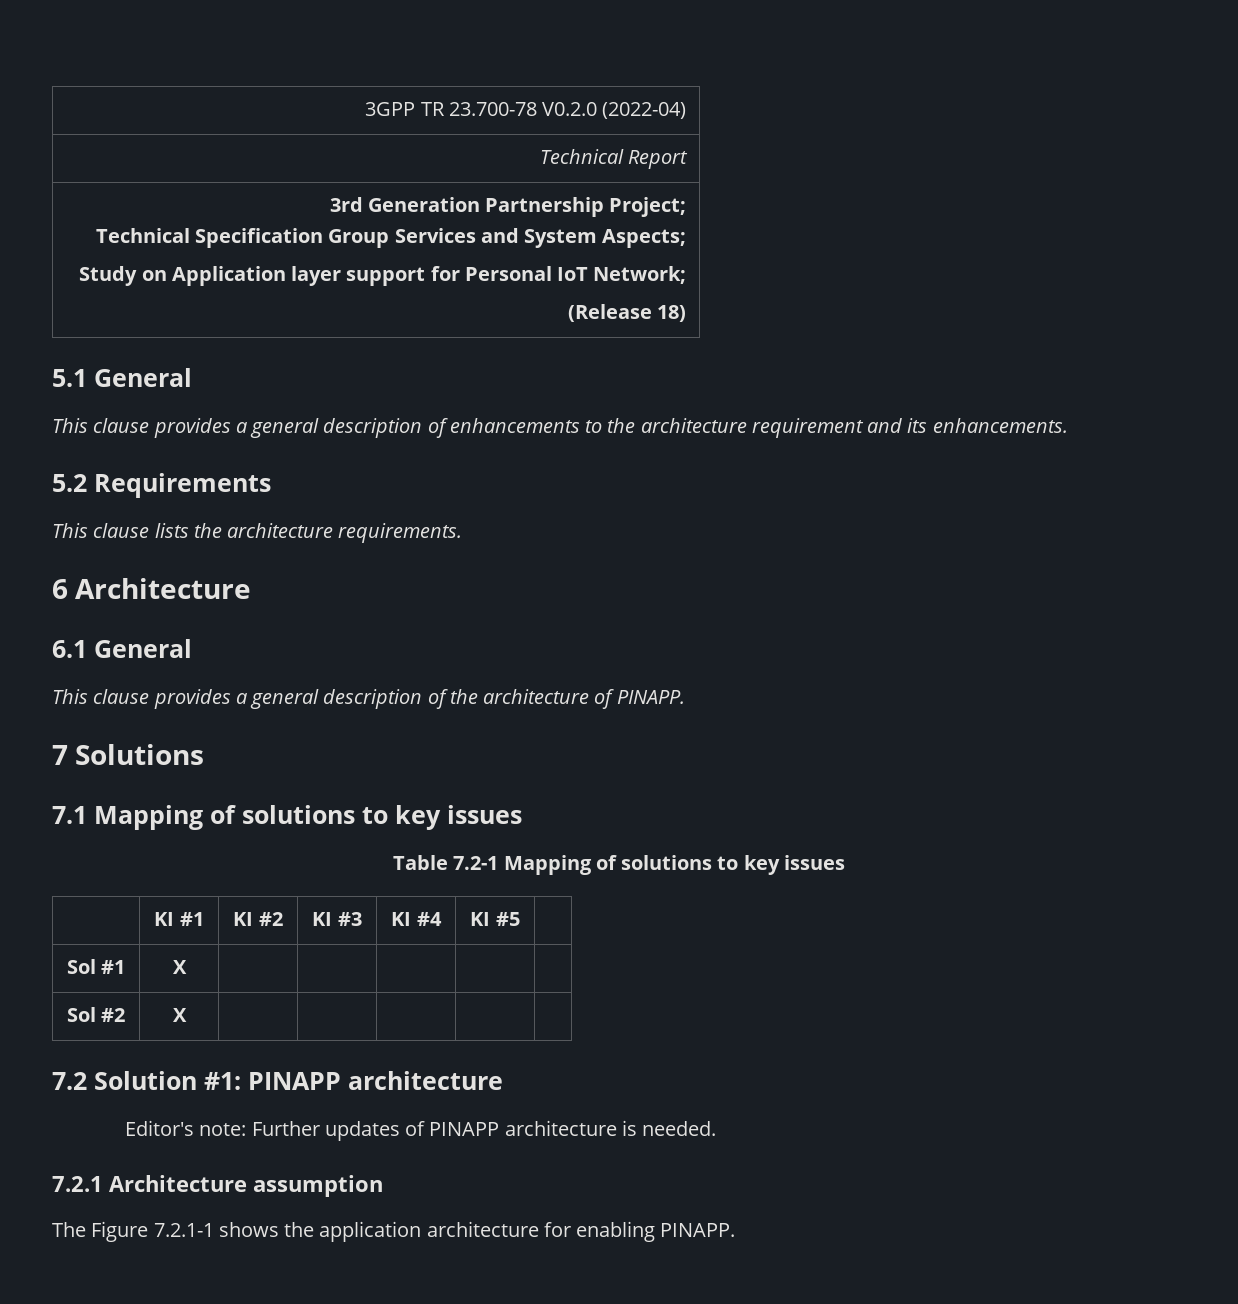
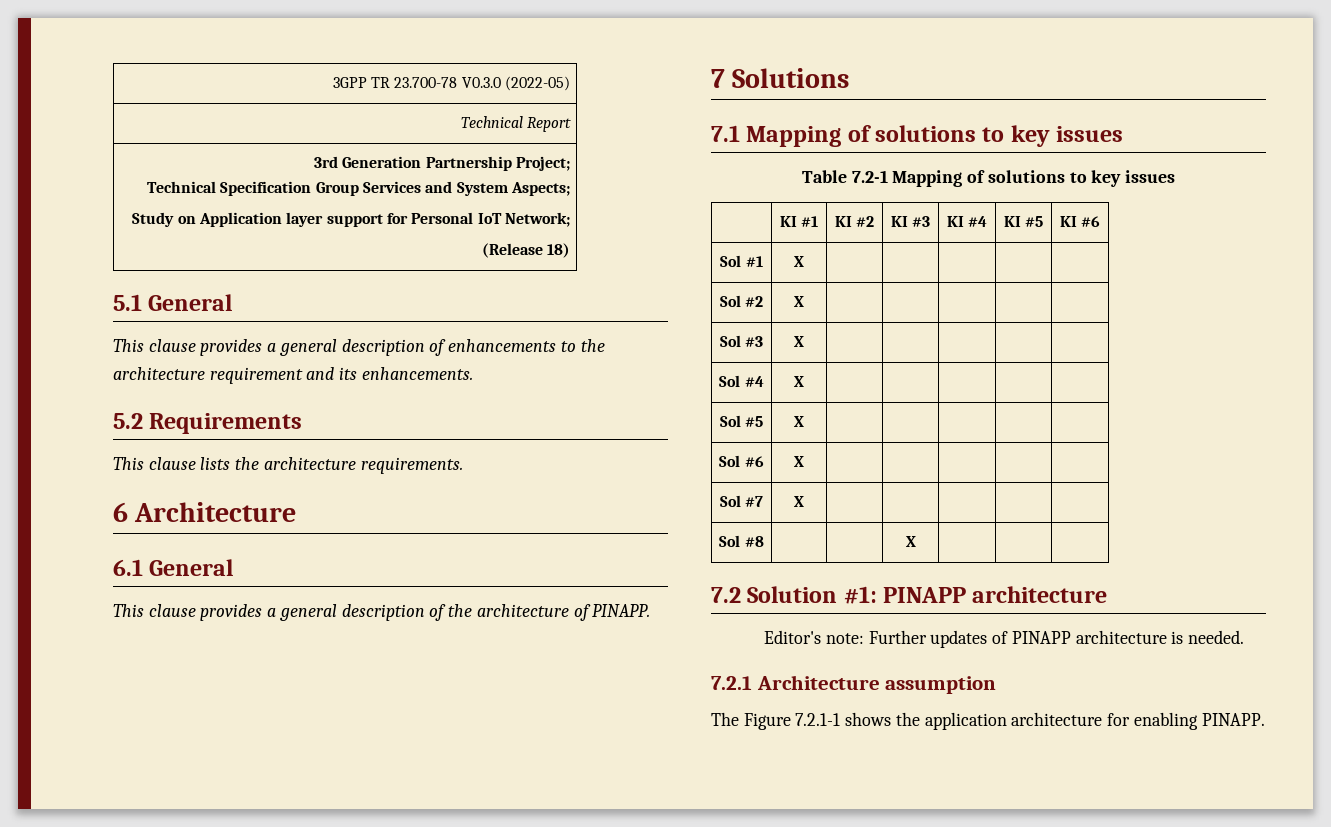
- 3GPP TR 23.700-78 V0.2.0 (2022-04)
+ 3GPP TR 23.700-78 V0.3.0 (2022-05)
- | KI #1 | KI #2 | KI #3 | KI #4 | KI #5 |
+ | KI #1 | KI #2 | KI #3 | KI #4 | KI #5 | KI #6
+ Sol #3 | X | | | | |
+ Sol #4 | X | | | | |
+ Sol #5 | X | | | | |
+ Sol #6 | X | | | | |
+ Sol #7 | X | | | | |
+ Sol #8 | | | X | | |

